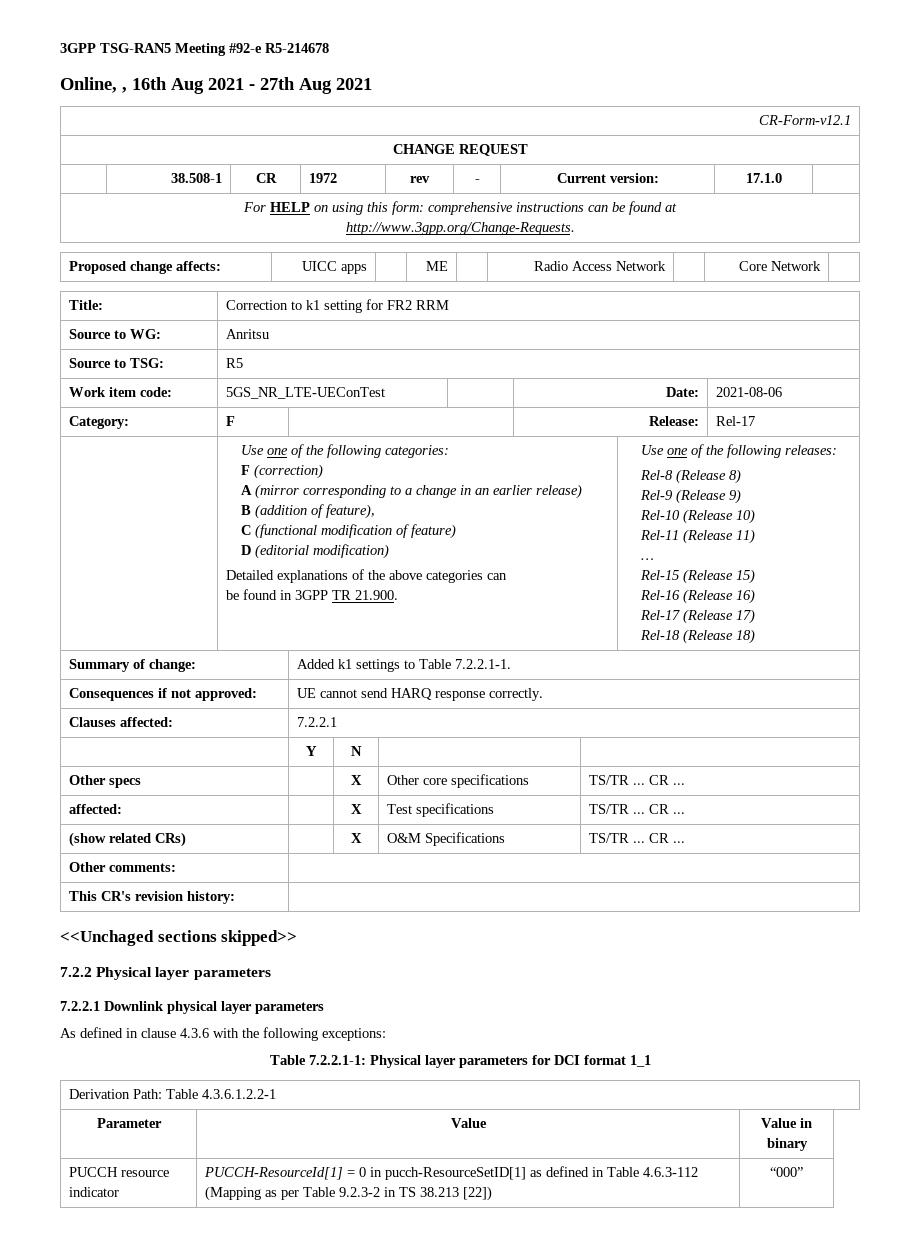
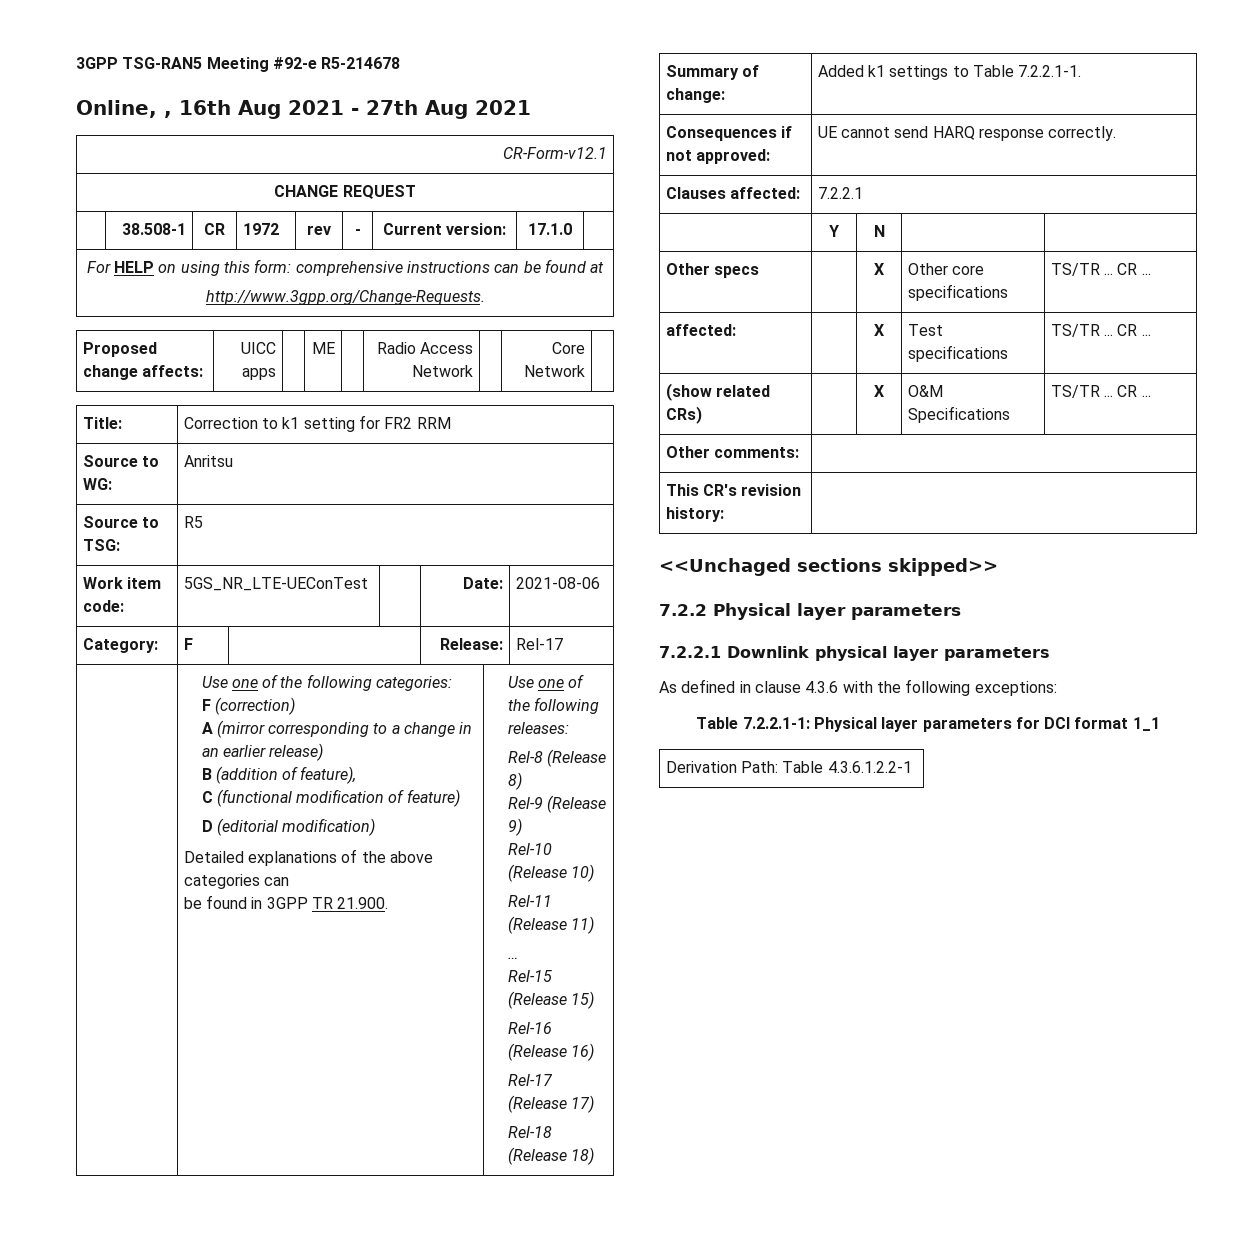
- Parameter | Value | Value in binary
- PUCCH resource indicator | PUCCH-ResourceId[1] = 0 in pucch-ResourceSetID[1] as defined in Table 4.6.3-112 (Mapping as per Table 9.2.3-2 in TS 38.213 [22]) | “000”

